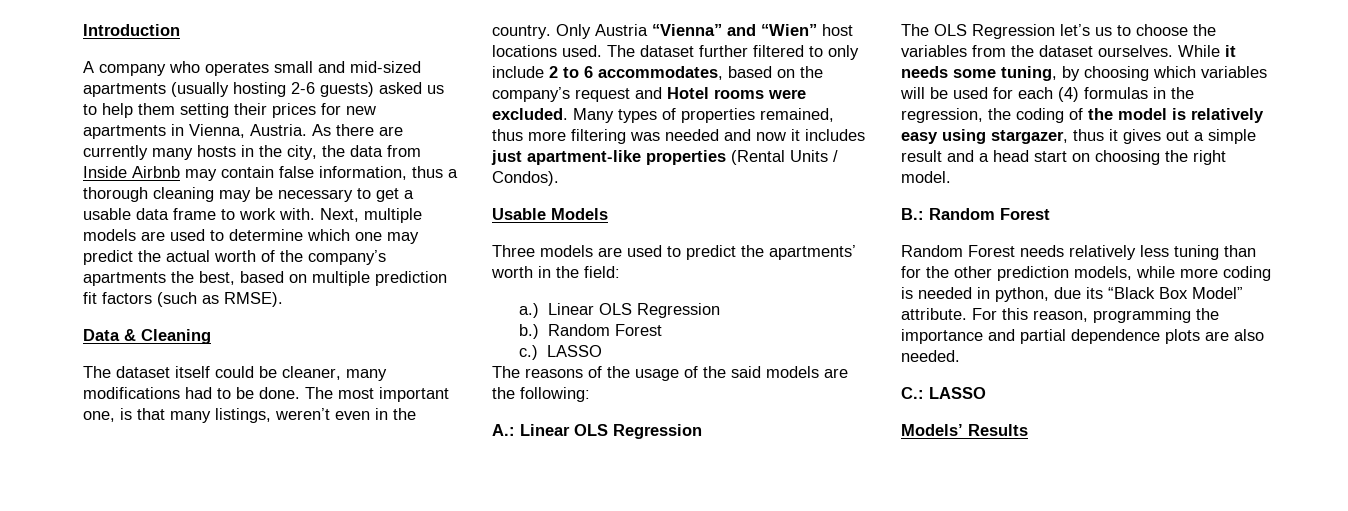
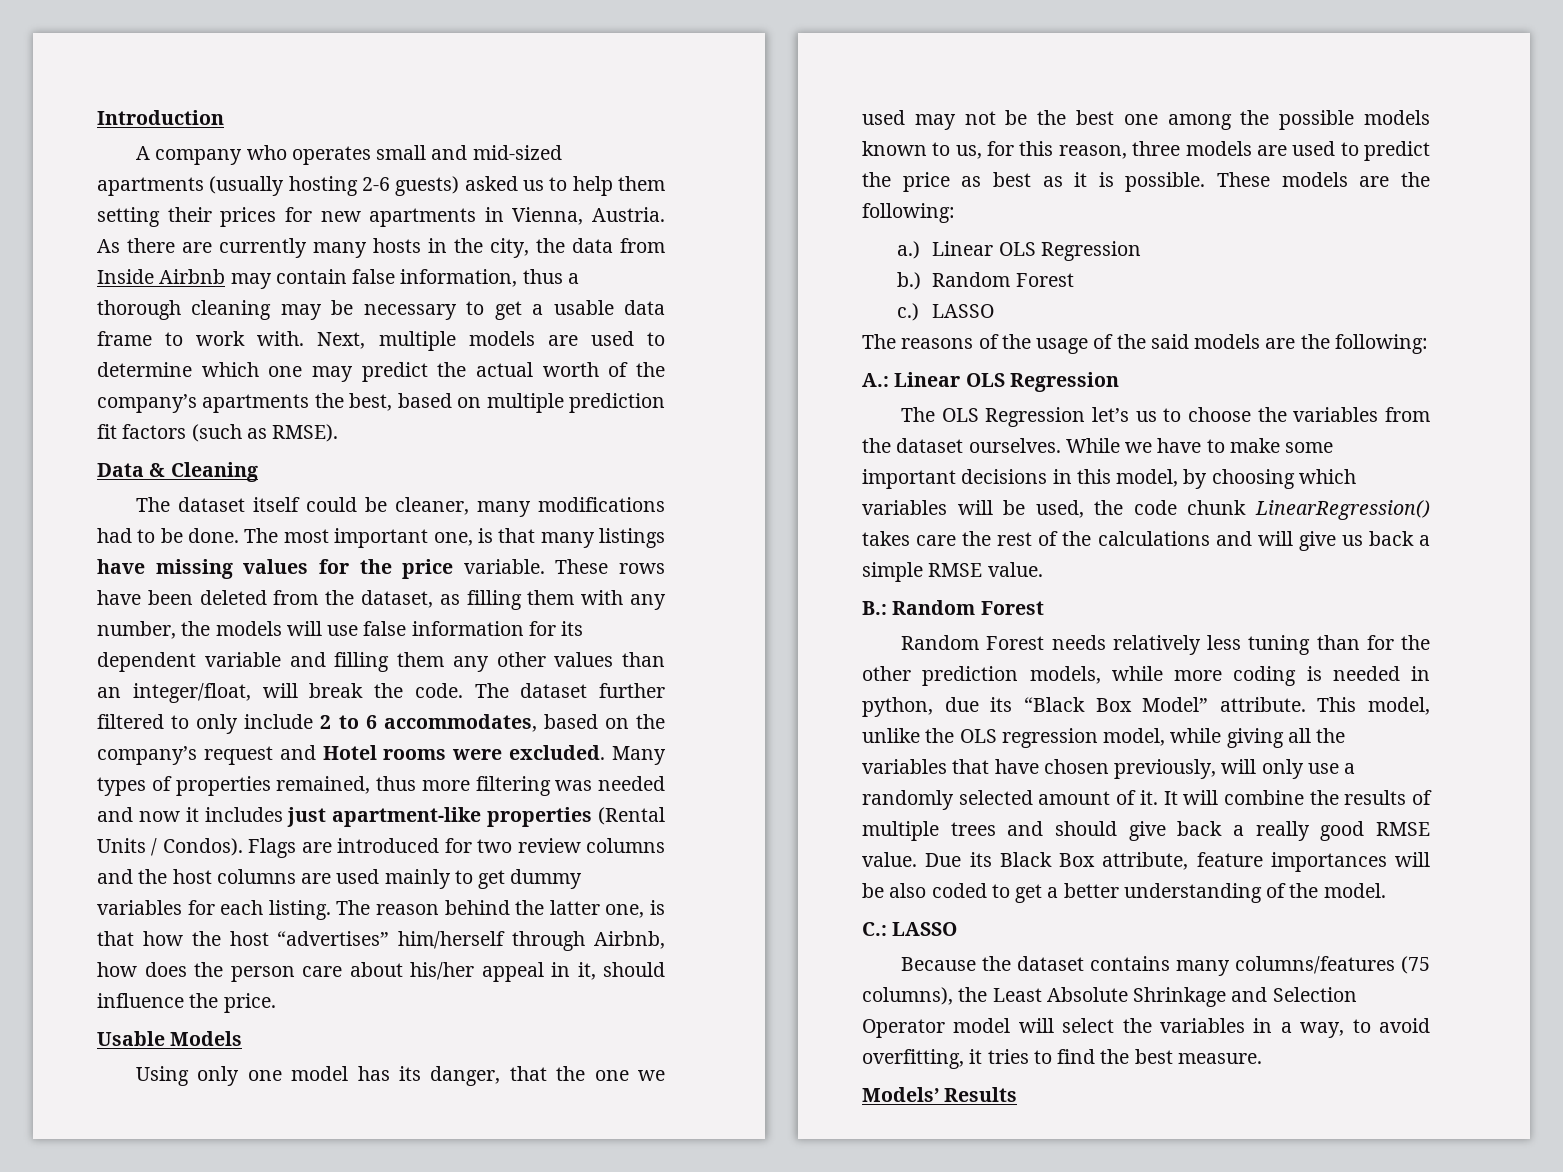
- The most important one, is that many listings, weren’t even in the country. Only Austria “Vienna” and “Wien” host locations used.
+ The most important one, is that many listings have missing values for the price variable. These rows have been deleted from the dataset, as filling them with any number, the models will use false information for its dependent variable and filling them any other values than an integer/float, will break the code.
- Many types of properties remained, thus more filtering was needed and now it includes just apartment-like properties (Rental Units / Condos).
+ Many types of properties remained, thus more filtering was needed and now it includes just apartment-like properties (Rental Units / Condos). Flags are introduced for two review columns and the host columns are used mainly to get dummy variables for each listing. The reason behind the latter one, is that how the host “advertises” him/herself through Airbnb, how does the person care about his/her appeal in it, should influence the price.
  Usable Models
- Three models are used to predict the apartments’ worth in the field:
+ Using only one model has its danger, that the one we used may not be the best one among the possible models known to us, for this reason, three models are used to predict the price as best as it is possible. These models are the following:
- While it needs some tuning, by choosing which variables will be used for each (4) formulas in the regression, the coding of the model is relatively easy using stargazer, thus it gives out a simple result and a head start on choosing the right model.
+ While we have to make some important decisions in this model, by choosing which variables will be used, the code chunk LinearRegression() takes care the rest of the calculations and will give us back a simple RMSE value.
- For this reason, programming the importance and partial dependence plots are also needed.
+ This model, unlike the OLS regression model, while giving all the variables that have chosen previously, will only use a randomly selected amount of it. It will combine the results of multiple trees and should give back a really good RMSE value. Due its Black Box attribute, feature importances will be also coded to get a better understanding of the model.
  C.: LASSO
+ Because the dataset contains many columns/features (75 columns), the Least Absolute Shrinkage and Selection Operator model will select the variables in a way, to avoid overfitting, it tries to find the best measure.

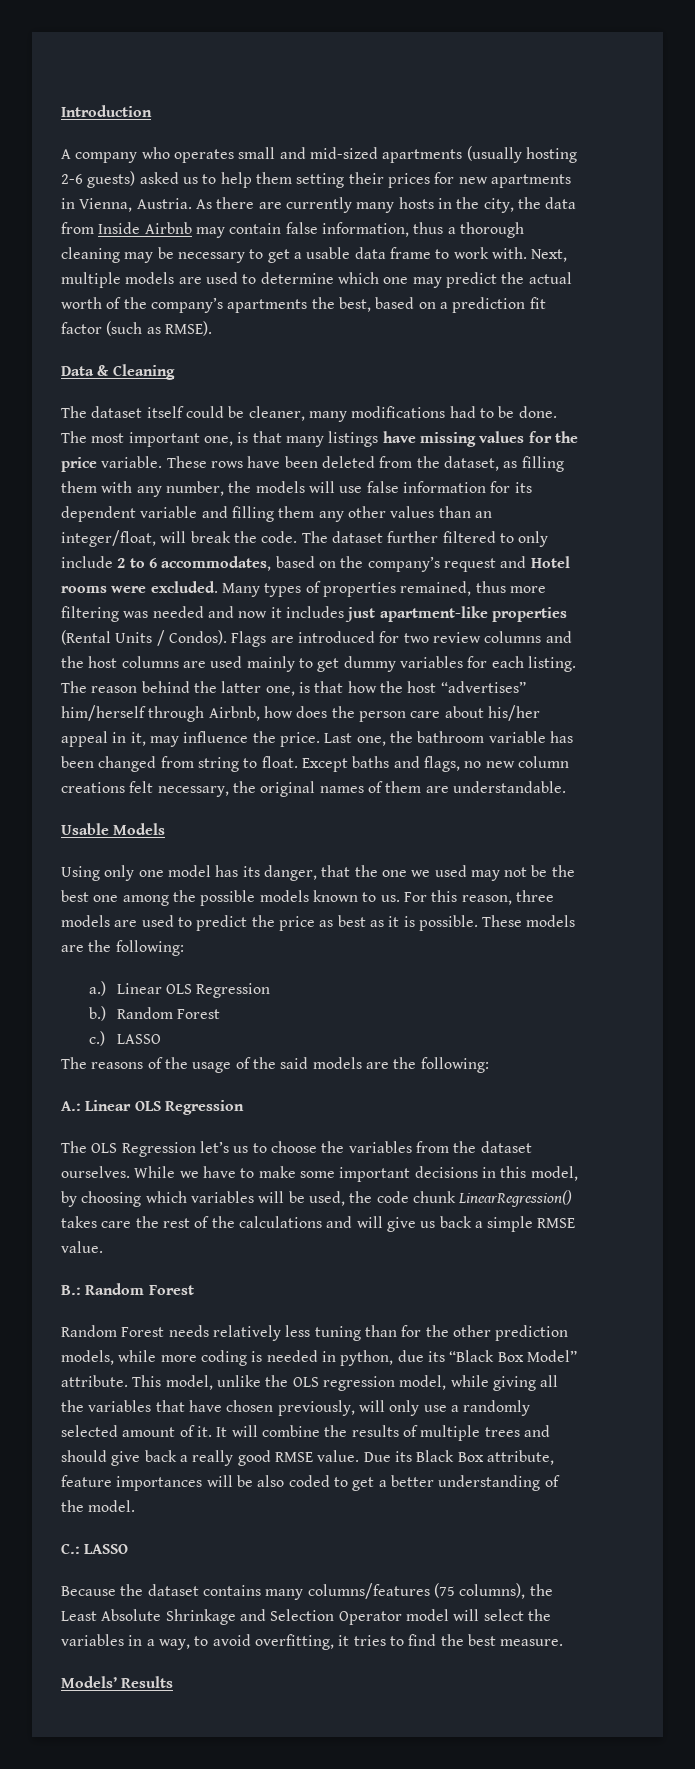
- Next, multiple models are used to determine which one may predict the actual worth of the company’s apartments the best, based on multiple prediction fit factors (such as RMSE).
+ Next, multiple models are used to determine which one may predict the actual worth of the company’s apartments the best, based on a prediction fit factor (such as RMSE).
- The reason behind the latter one, is that how the host “advertises” him/herself through Airbnb, how does the person care about his/her appeal in it, should influence the price.
+ The reason behind the latter one, is that how the host “advertises” him/herself through Airbnb, how does the person care about his/her appeal in it, may influence the price. Last one, the bathroom variable has been changed from string to float. Except baths and flags, no new column creations felt necessary, the original names of them are understandable.
- Using only one model has its danger, that the one we used may not be the best one among the possible models known to us, for this reason, three models are used to predict the price as best as it is possible.
+ Using only one model has its danger, that the one we used may not be the best one among the possible models known to us. For this reason, three models are used to predict the price as best as it is possible.

